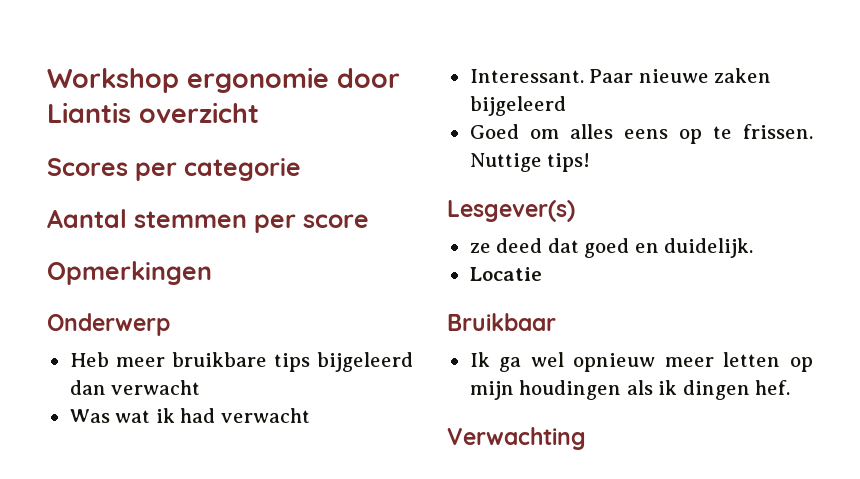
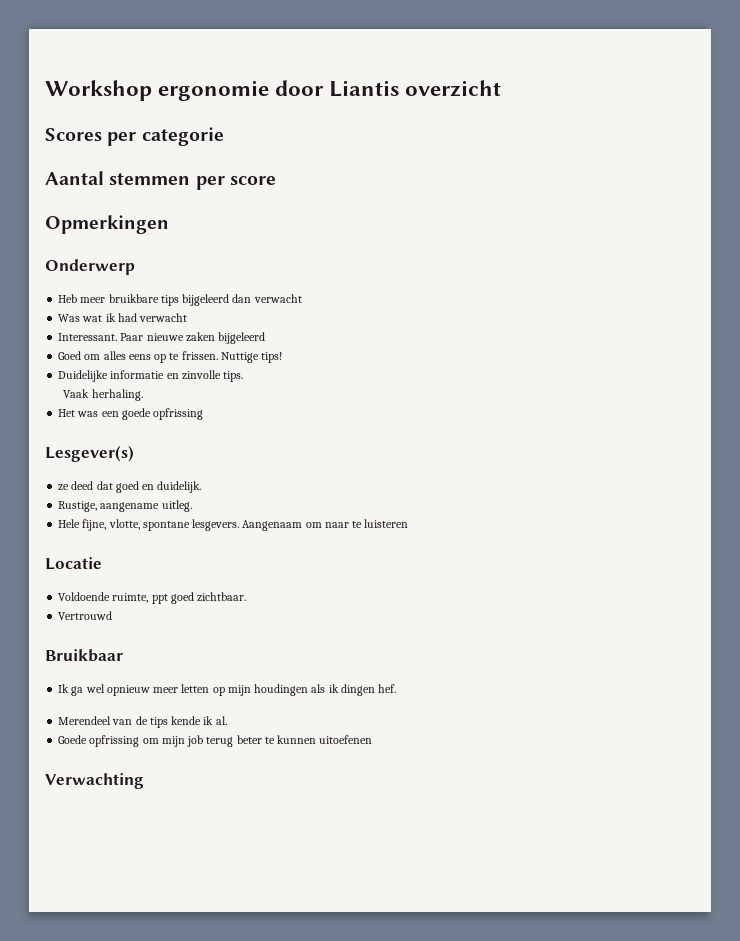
+ Duidelijke informatie en zinvolle tips.
+ Vaak herhaling.
+ Het was een goede opfrissing
+ Rustige, aangename uitleg.
+ Hele fijne, vlotte, spontane lesgevers. Aangenaam om naar te luisteren
  Locatie
+ Voldoende ruimte, ppt goed zichtbaar.
+ Vertrouwd
+ Merendeel van de tips kende ik al.
+ Goede opfrissing om mijn job terug beter te kunnen uitoefenen

